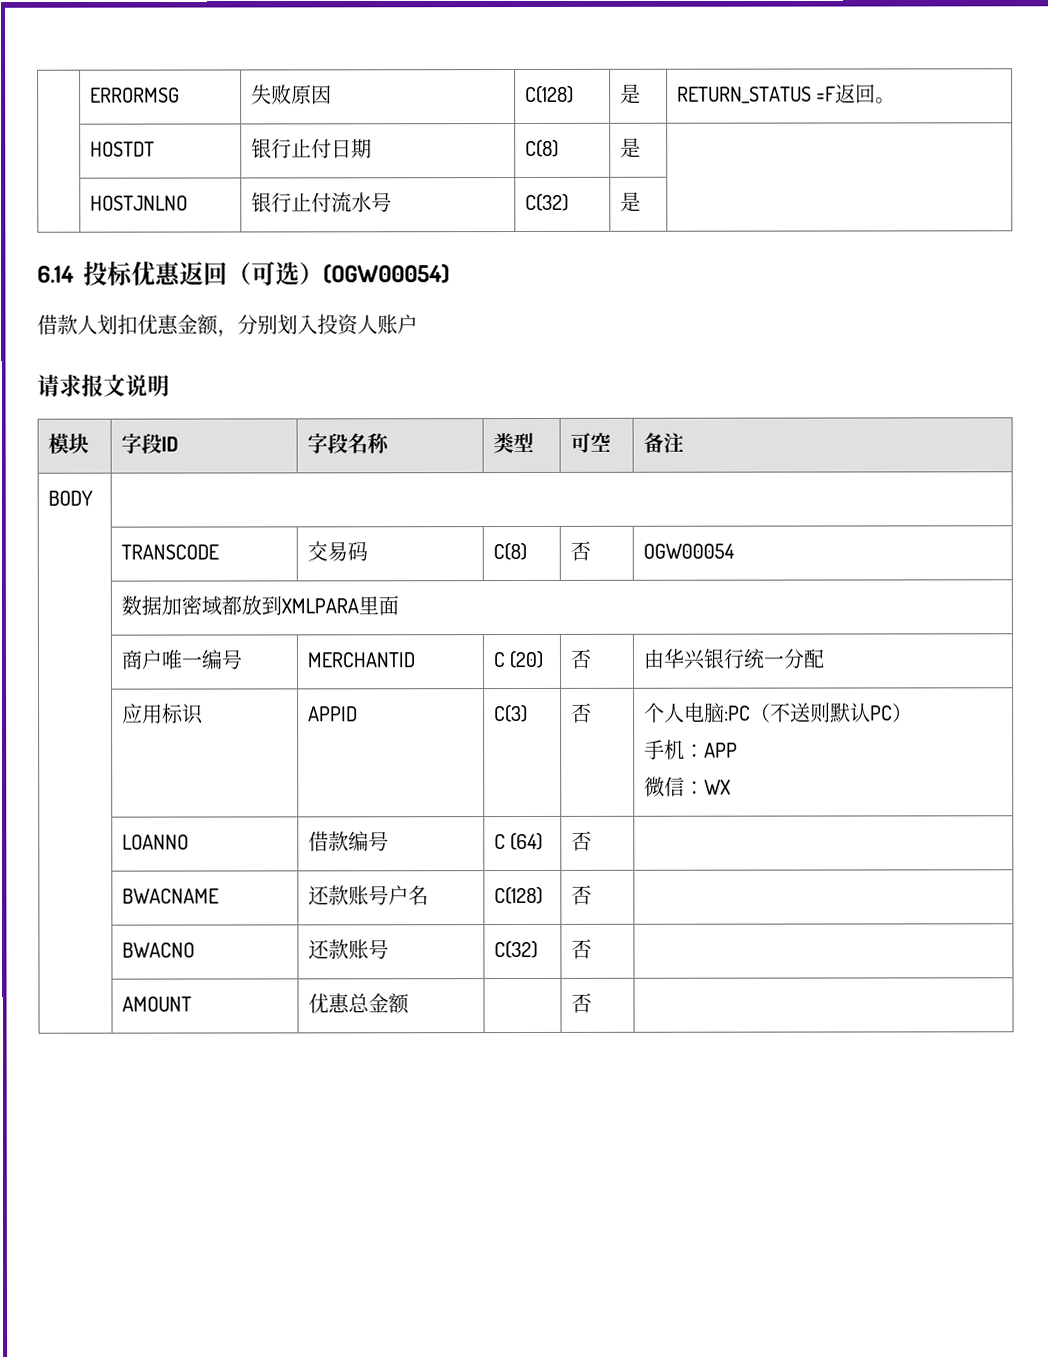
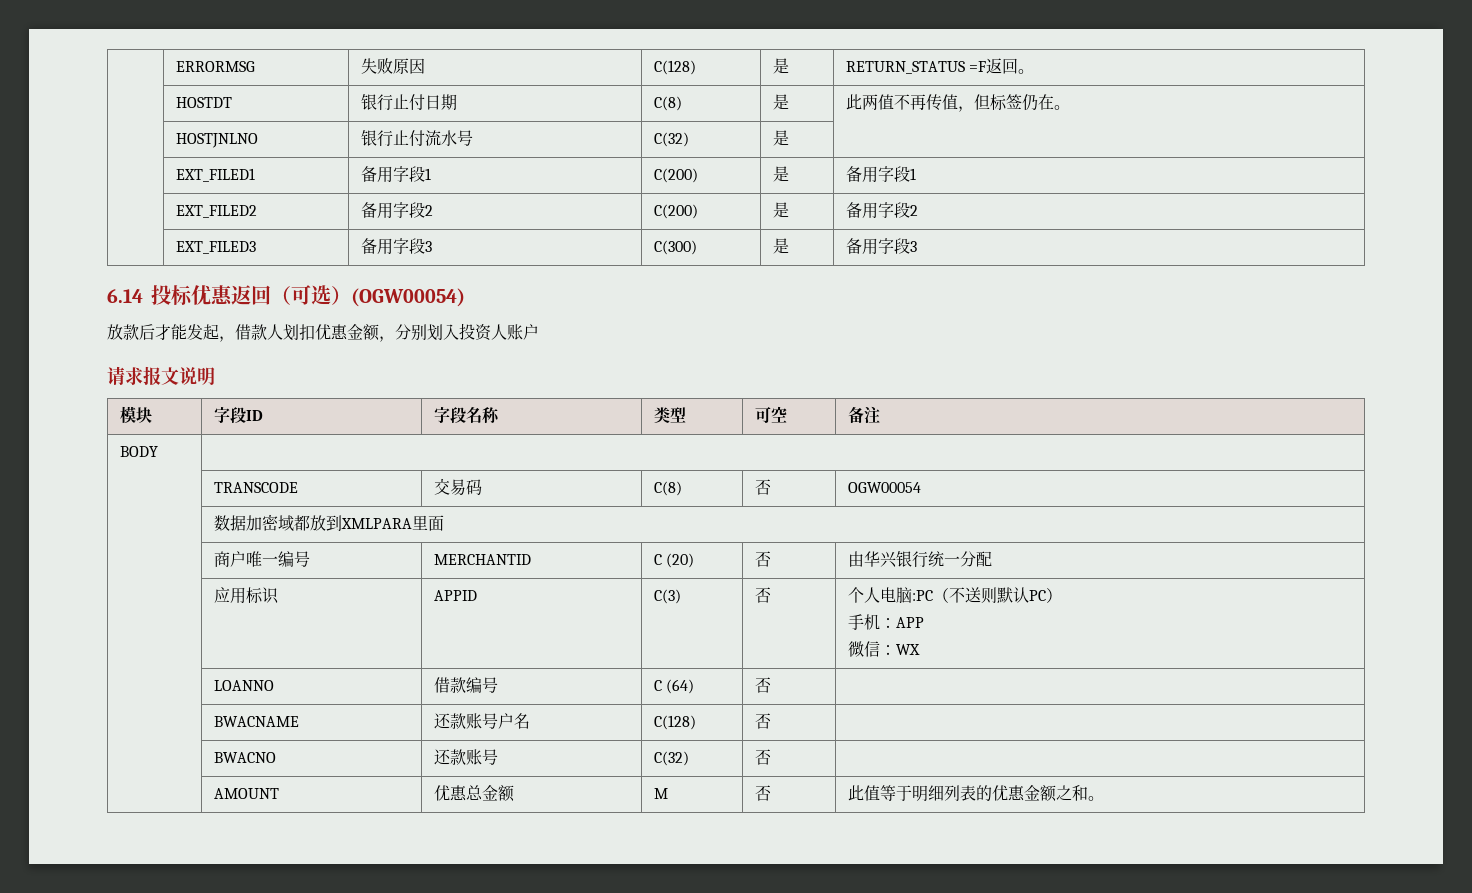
- | HOSTDT | 银行止付日期 | C(8) | 是 |
+ | HOSTDT | 银行止付日期 | C(8) | 是 | 此两值不再传值，但标签仍在。
+ | EXT_FILED1 | 备用字段1 | C(200) | 是 | 备用字段1
+ | EXT_FILED2 | 备用字段2 | C(200) | 是 | 备用字段2
+ | EXT_FILED3 | 备用字段3 | C(300) | 是 | 备用字段3
- 借款人划扣优惠金额，分别划入投资人账户
+ 放款后才能发起，借款人划扣优惠金额，分别划入投资人账户
- | AMOUNT | 优惠总金额 | | 否 |
+ | AMOUNT | 优惠总金额 | M | 否 | 此值等于明细列表的优惠金额之和。

